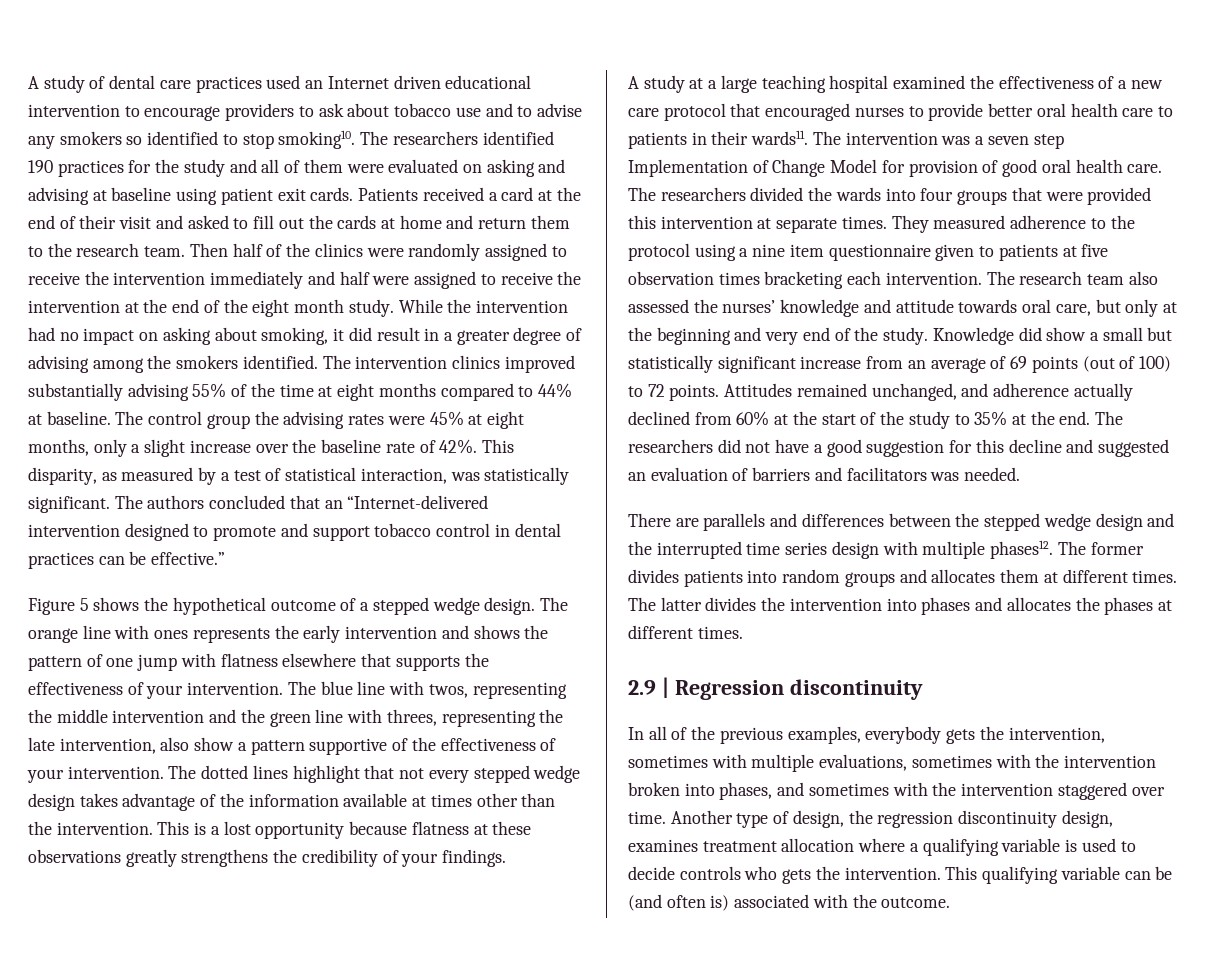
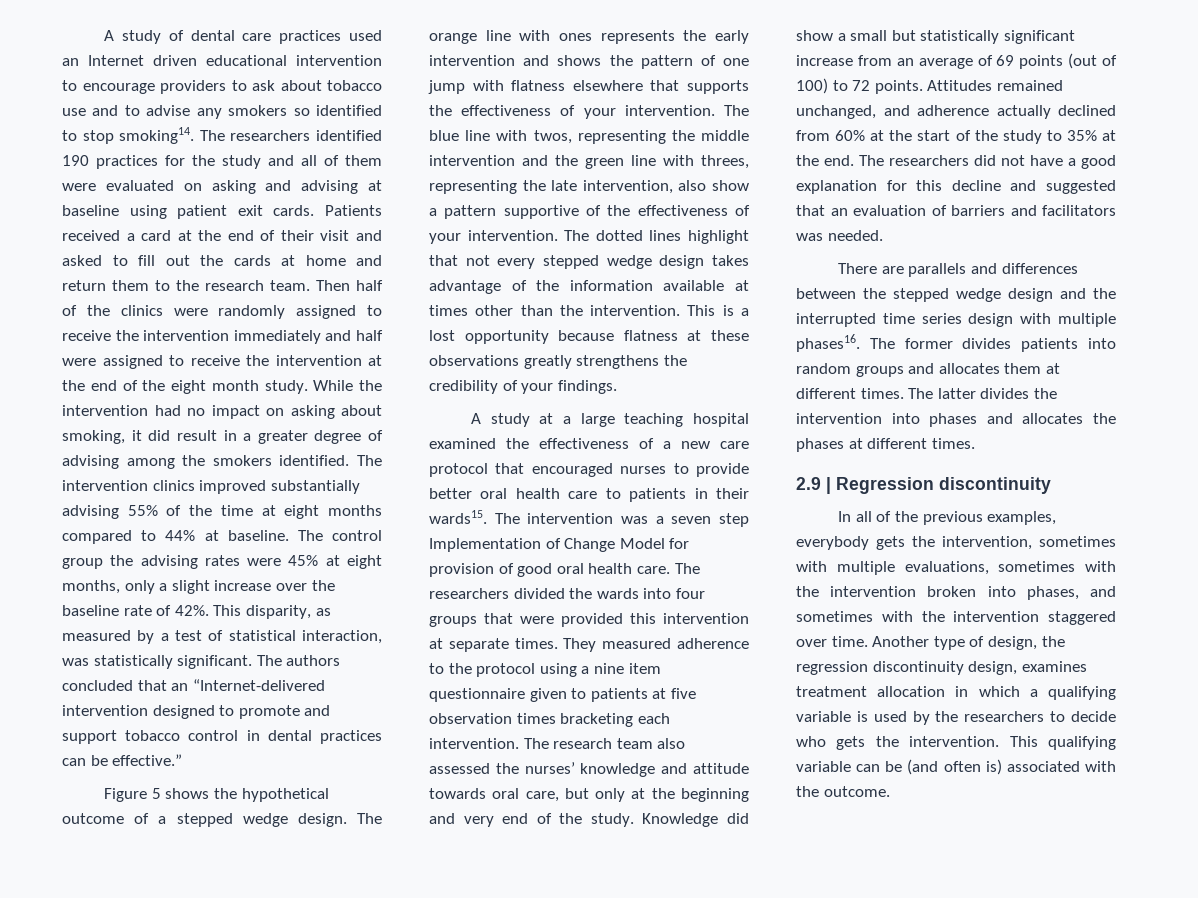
- A study of dental care practices used an Internet driven educational intervention to encourage providers to ask about tobacco use and to advise any smokers so identified to stop smoking10.
+ A study of dental care practices used an Internet driven educational intervention to encourage providers to ask about tobacco use and to advise any smokers so identified to stop smoking14.
- A study at a large teaching hospital examined the effectiveness of a new care protocol that encouraged nurses to provide better oral health care to patients in their wards11.
+ A study at a large teaching hospital examined the effectiveness of a new care protocol that encouraged nurses to provide better oral health care to patients in their wards15.
- The researchers did not have a good suggestion for this decline and suggested an evaluation of barriers and facilitators was needed.
+ The researchers did not have a good explanation for this decline and suggested that an evaluation of barriers and facilitators was needed.
- There are parallels and differences between the stepped wedge design and the interrupted time series design with multiple phases12.
+ There are parallels and differences between the stepped wedge design and the interrupted time series design with multiple phases16.
- Another type of design, the regression discontinuity design, examines treatment allocation where a qualifying variable is used to decide controls who gets the intervention.
+ Another type of design, the regression discontinuity design, examines treatment allocation in which a qualifying variable is used by the researchers to decide who gets the intervention.

